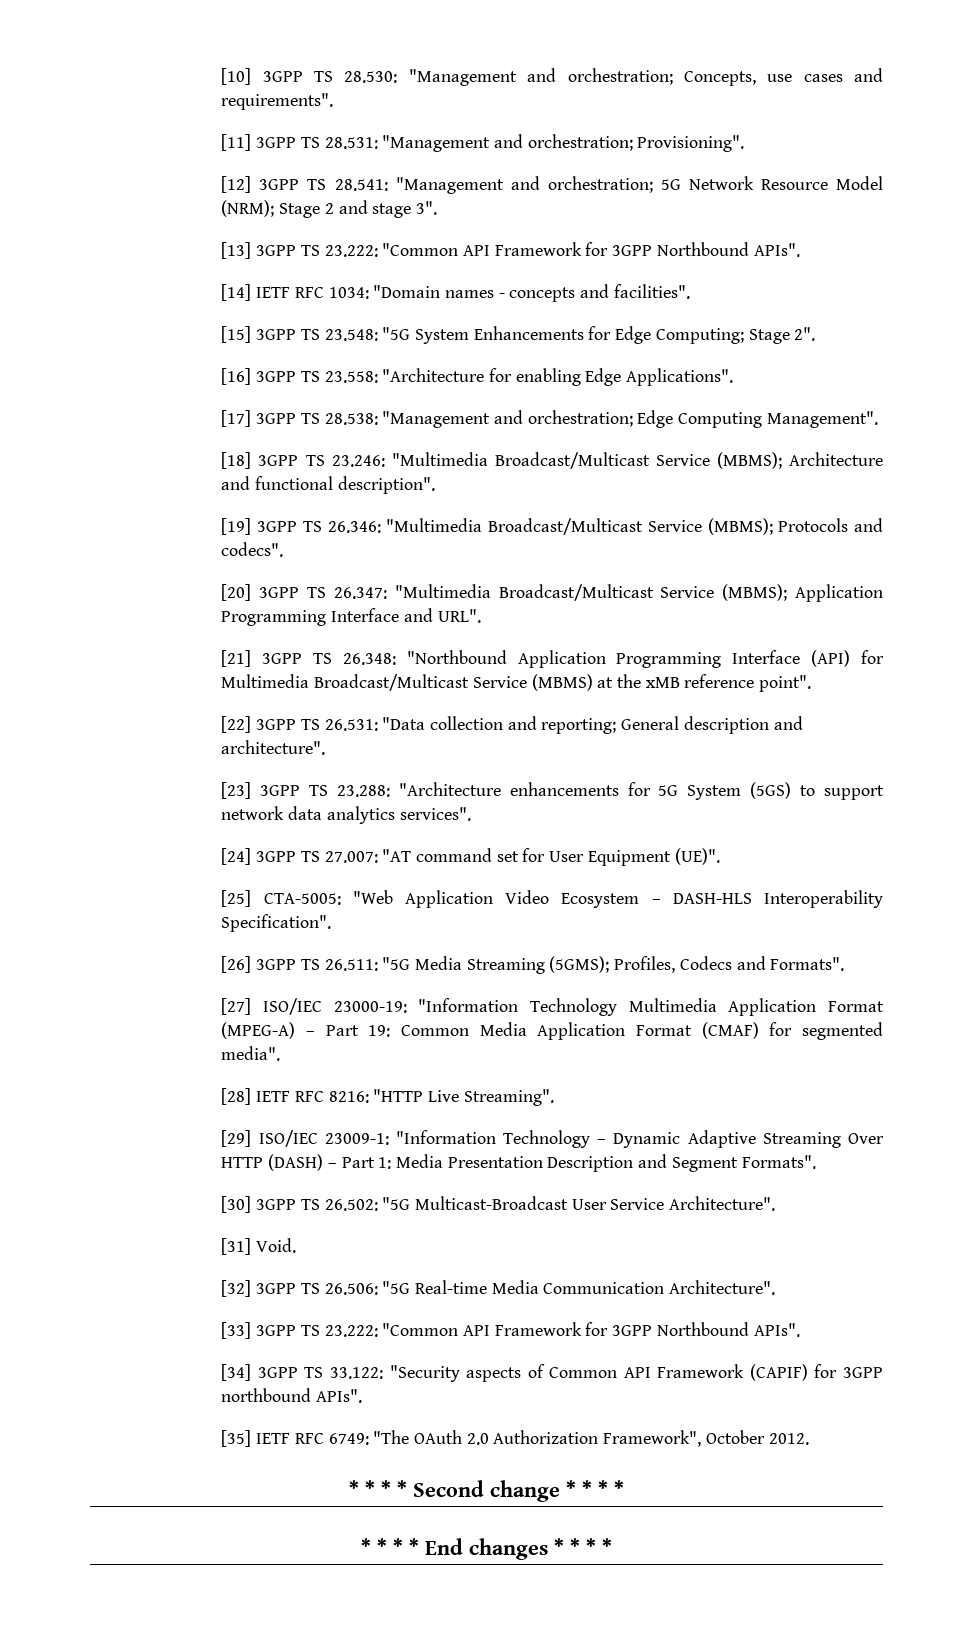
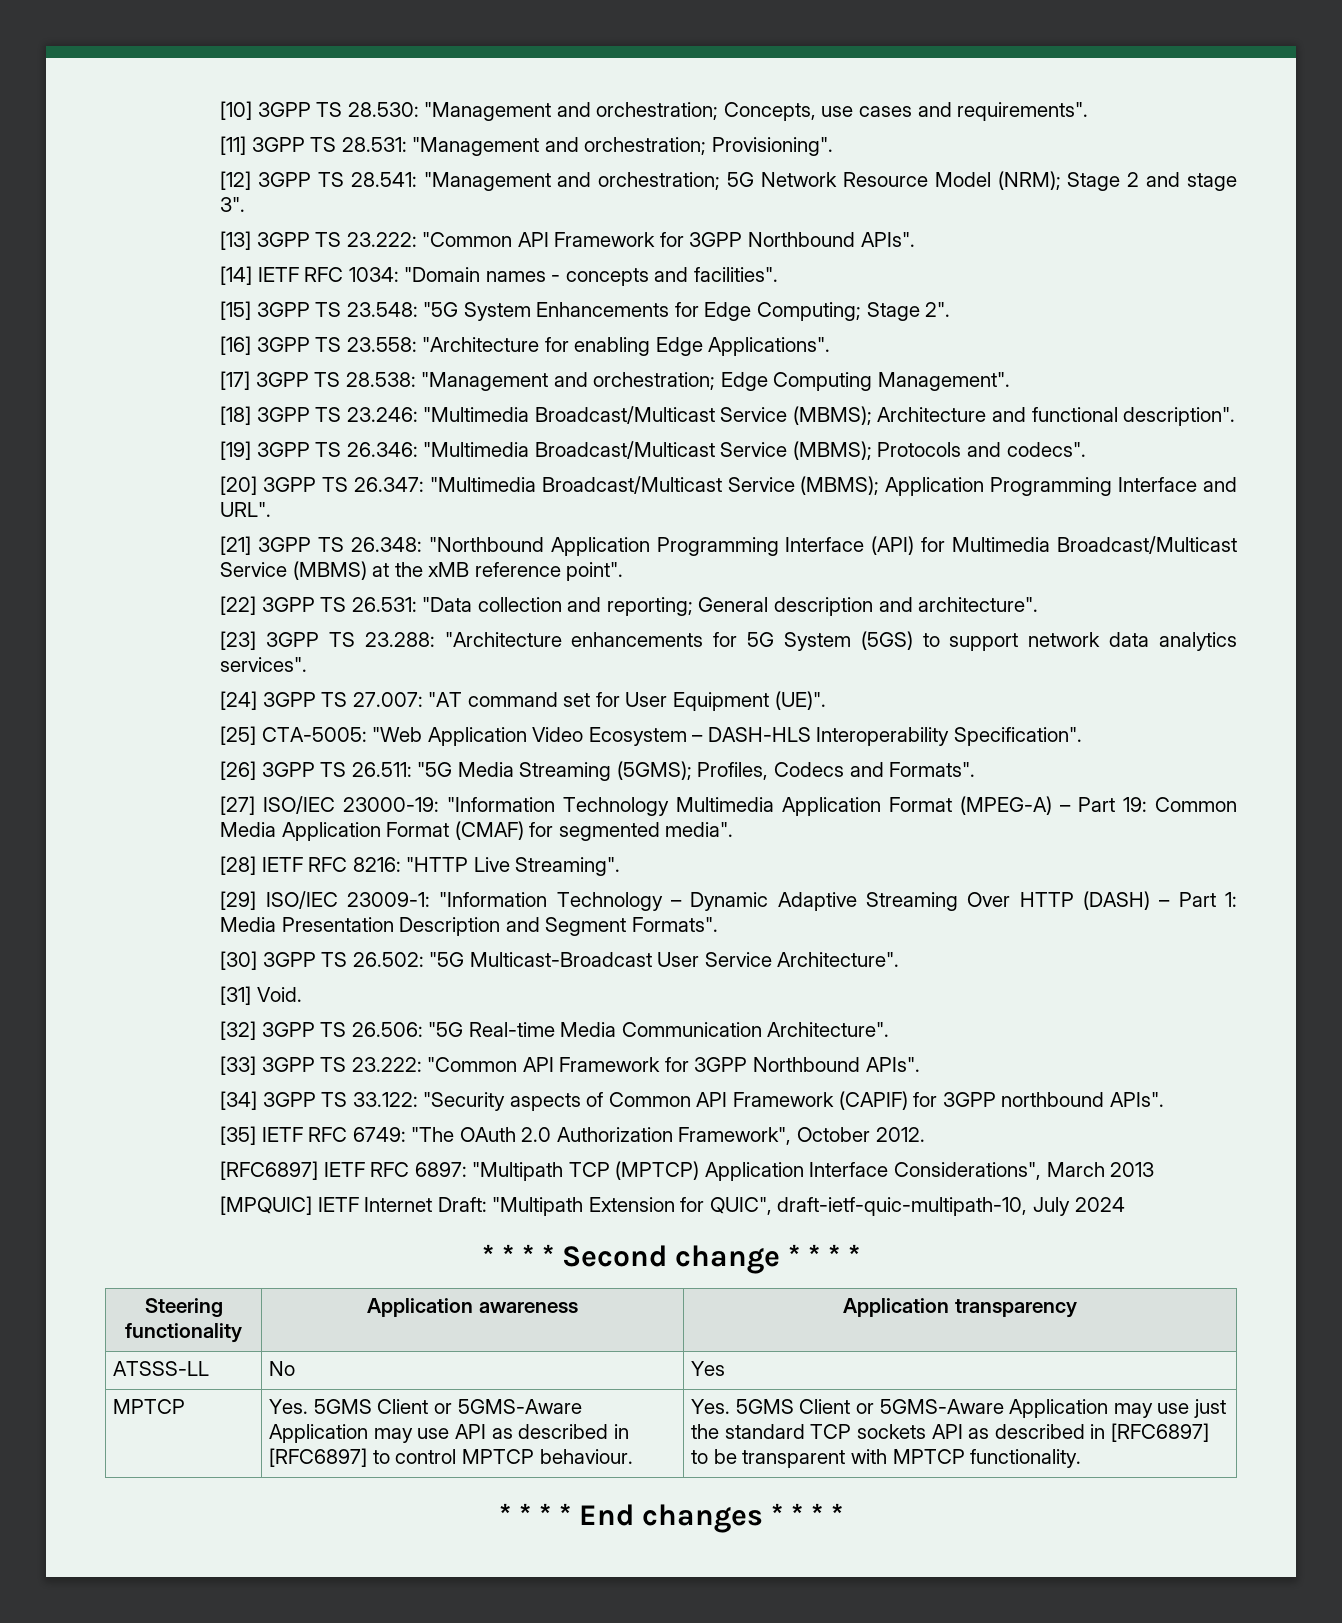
+ [RFC6897] IETF RFC 6897: "Multipath TCP (MPTCP) Application Interface Considerations", March 2013
+ [MPQUIC] IETF Internet Draft: "Multipath Extension for QUIC", draft-ietf-quic-multipath-10, July 2024
+ Steering functionality | Application awareness | Application transparency
+ ATSSS-LL | No | Yes
+ MPTCP | Yes. 5GMS Client or 5GMS-Aware Application may use API as described in [RFC6897] to control MPTCP behaviour. | Yes. 5GMS Client or 5GMS-Aware Application may use just the standard TCP sockets API as described in [RFC6897] to be transparent with MPTCP functionality.

